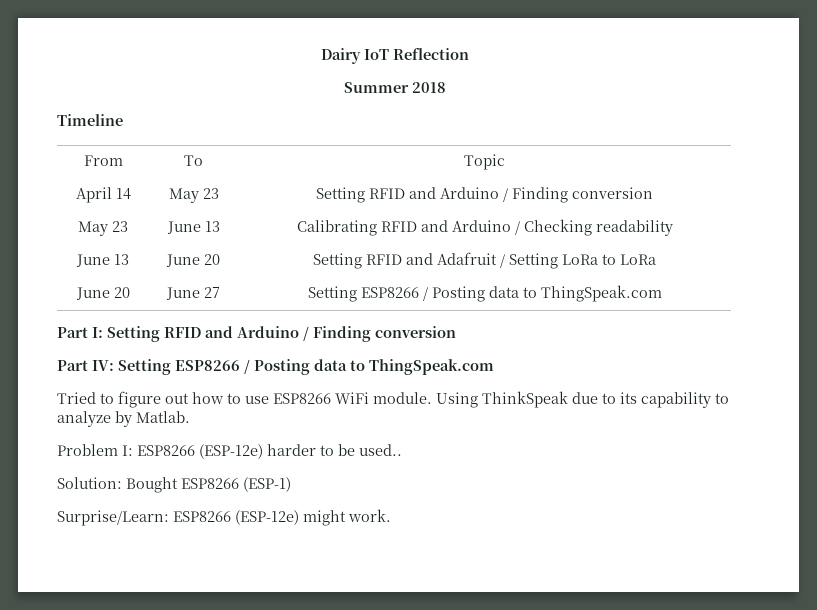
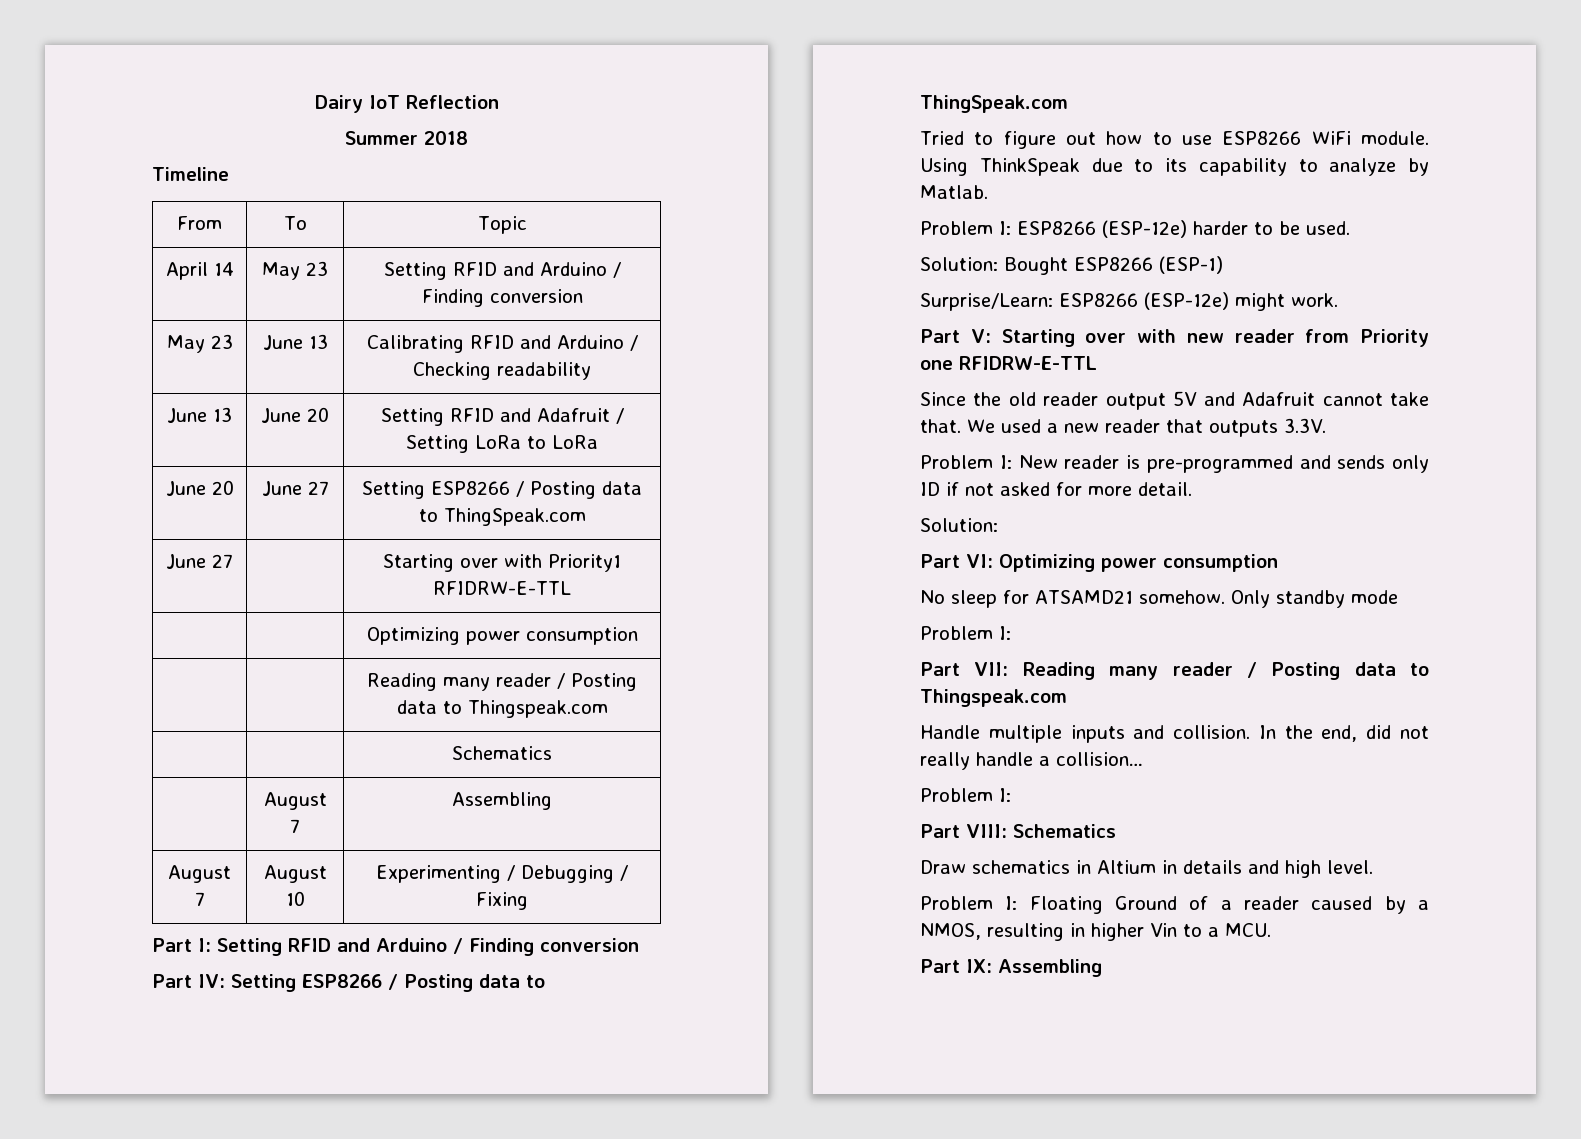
+ June 27 | | Starting over with Priority1 RFIDRW-E-TTL
+ | | Optimizing power consumption
+ | | Reading many reader / Posting data to Thingspeak.com
+ | | Schematics
+ | August 7 | Assembling
+ August 7 | August 10 | Experimenting / Debugging / Fixing
- Problem I: ESP8266 (ESP-12e) harder to be used..
+ Problem I: ESP8266 (ESP-12e) harder to be used.
+ Part V: Starting over with new reader from Priority one RFIDRW-E-TTL
+ Since the old reader output 5V and Adafruit cannot take that. We used a new reader that outputs 3.3V.
+ Problem I: New reader is pre-programmed and sends only ID if not asked for more detail.
+ Solution:
+ Part VI: Optimizing power consumption
+ No sleep for ATSAMD21 somehow. Only standby mode
+ Problem I:
+ Part VII: Reading many reader / Posting data to Thingspeak.com
+ Handle multiple inputs and collision. In the end, did not really handle a collision…
+ Problem I:
+ Part VIII: Schematics
+ Draw schematics in Altium in details and high level.
+ Problem I: Floating Ground of a reader caused by a NMOS, resulting in higher Vin to a MCU.
+ Part IX: Assembling

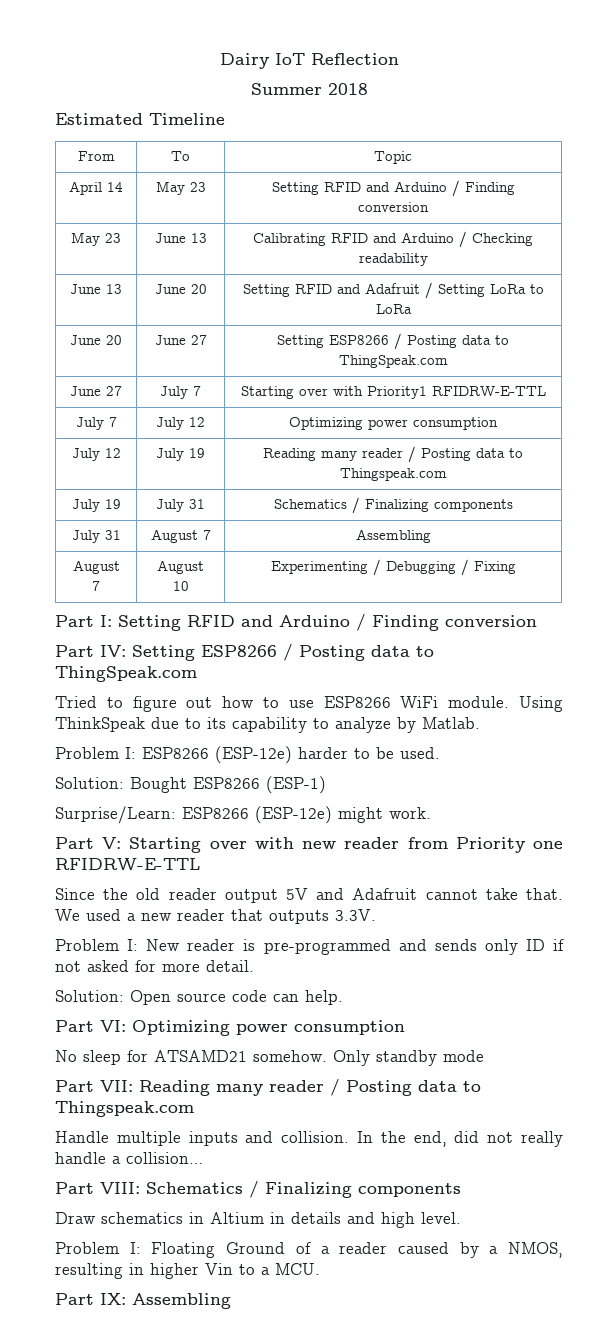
- Timeline
+ Estimated Timeline
- June 27 | | Starting over with Priority1 RFIDRW-E-TTL
+ June 27 | July 7 | Starting over with Priority1 RFIDRW-E-TTL
- | | Optimizing power consumption
- | | Reading many reader / Posting data to Thingspeak.com
- | | Schematics
- | August 7 | Assembling
+ July 7 | July 12 | Optimizing power consumption
+ July 12 | July 19 | Reading many reader / Posting data to Thingspeak.com
+ July 19 | July 31 | Schematics / Finalizing components
+ July 31 | August 7 | Assembling
  Problem I: New reader is pre-programmed and sends only ID if not asked for more detail.
- Solution:
+ Solution: Open source code can help.
  Only standby mode
- Problem I:
  In the end, did not really handle a collision…
- Problem I:
- Part VIII: Schematics
+ Part VIII: Schematics / Finalizing components

